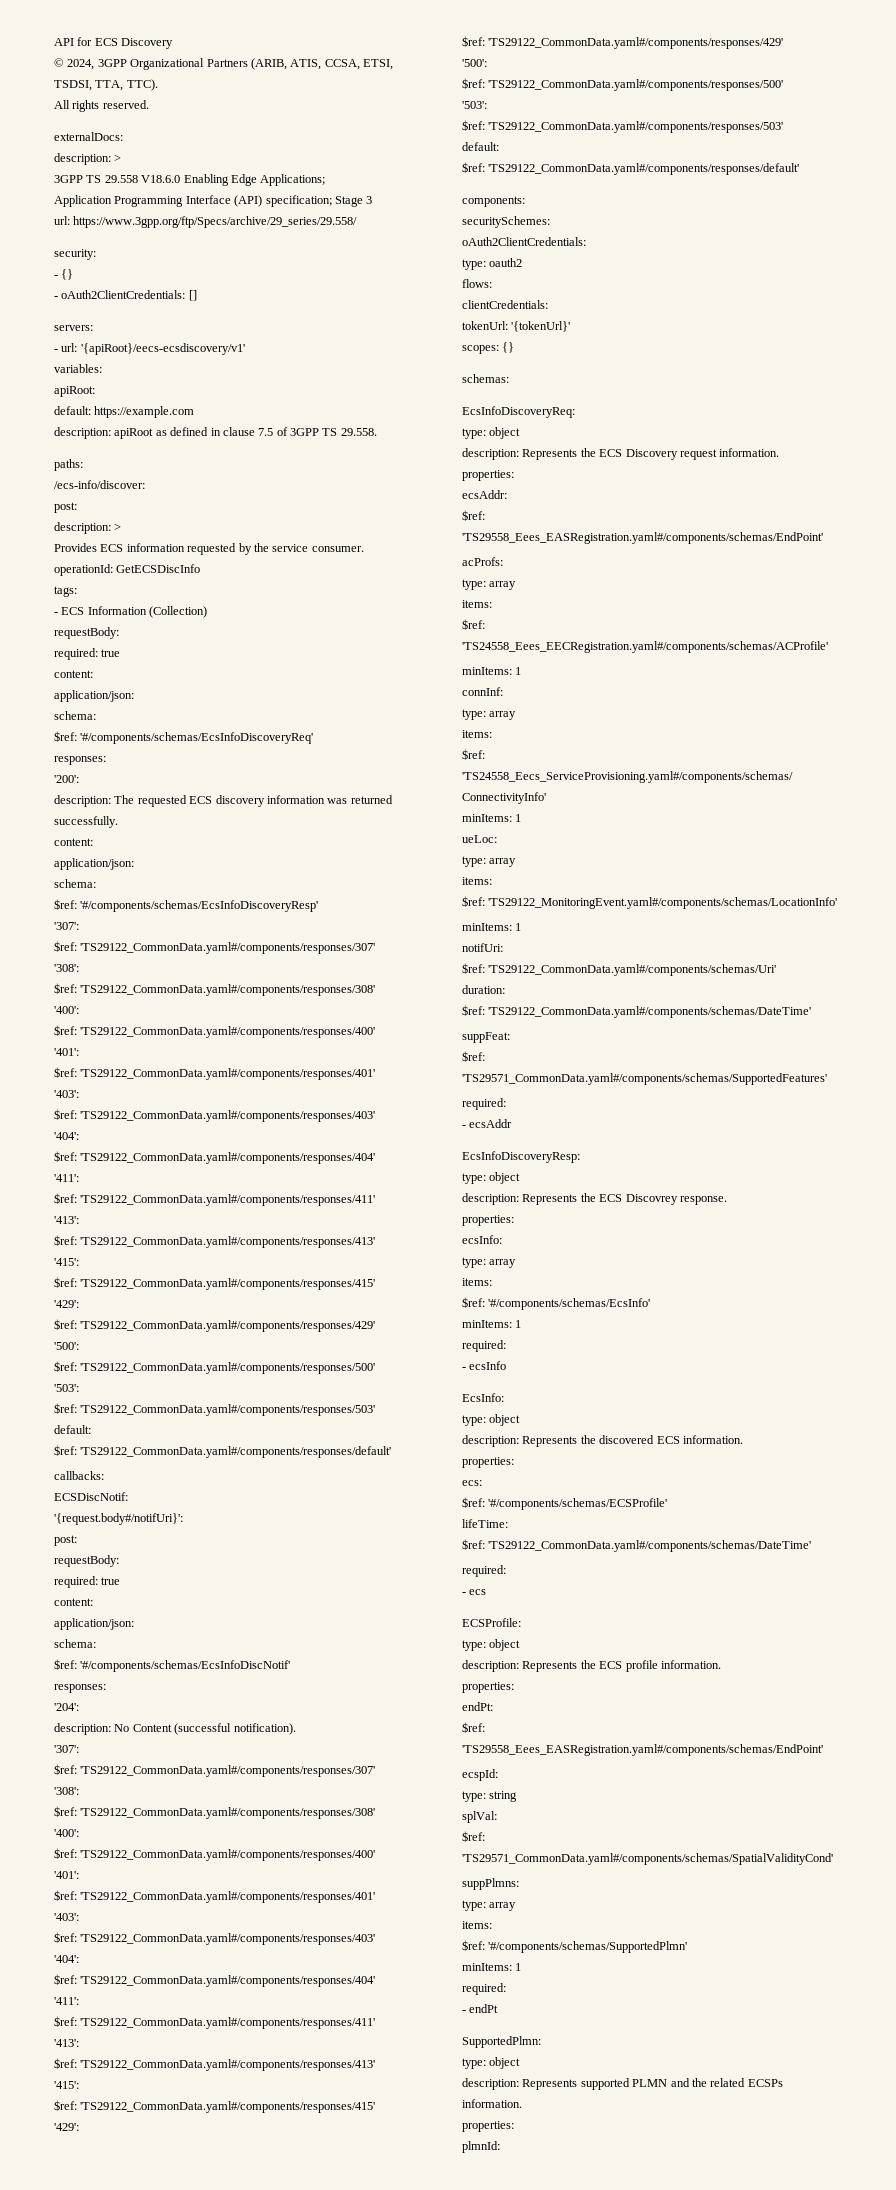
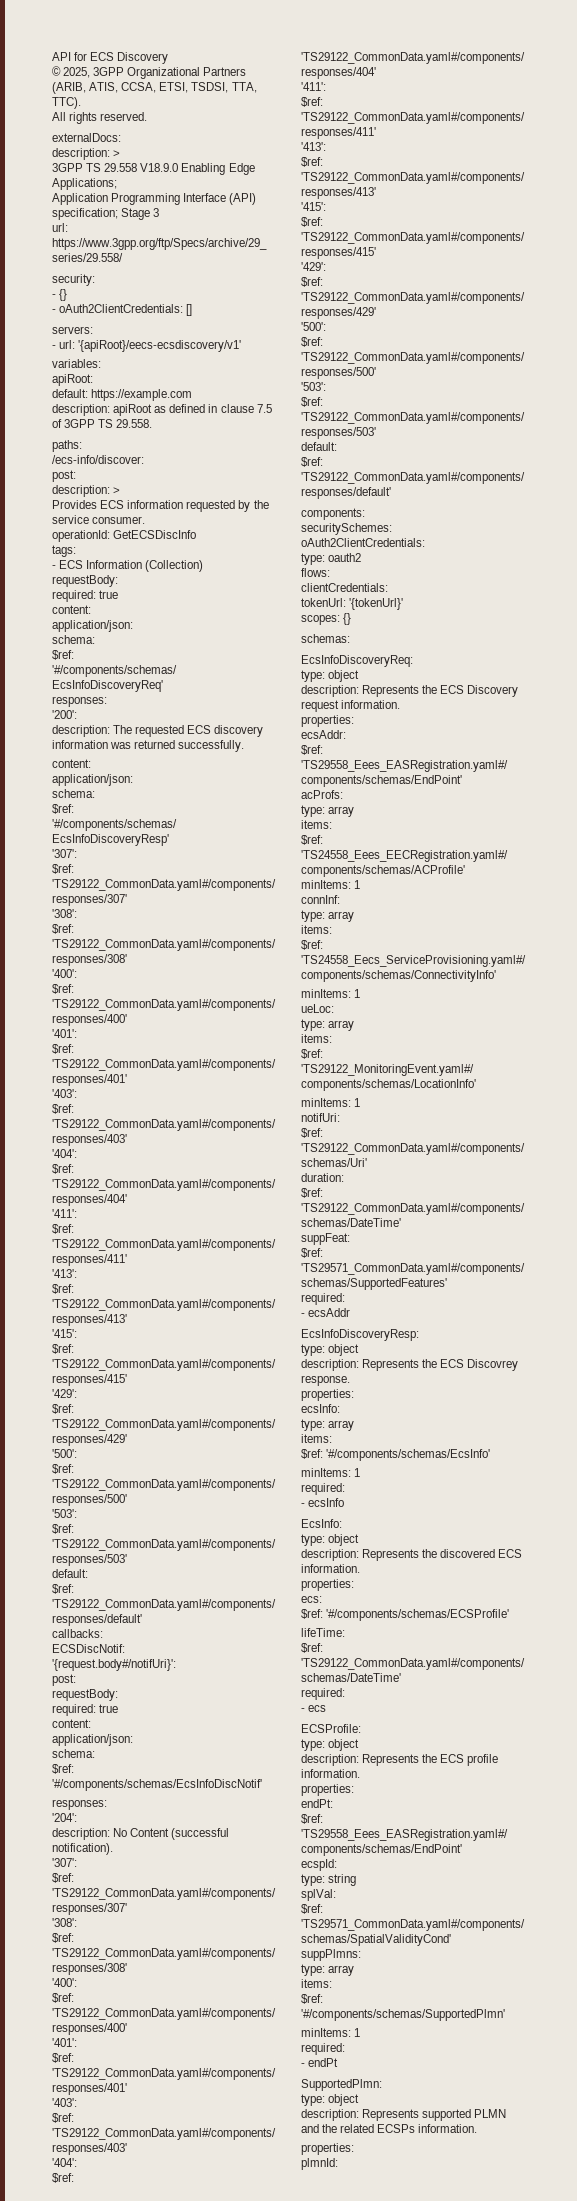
- © 2024, 3GPP Organizational Partners (ARIB, ATIS, CCSA, ETSI, TSDSI, TTA, TTC).
+ © 2025, 3GPP Organizational Partners (ARIB, ATIS, CCSA, ETSI, TSDSI, TTA, TTC).
- 3GPP TS 29.558 V18.6.0 Enabling Edge Applications;
+ 3GPP TS 29.558 V18.9.0 Enabling Edge Applications;

